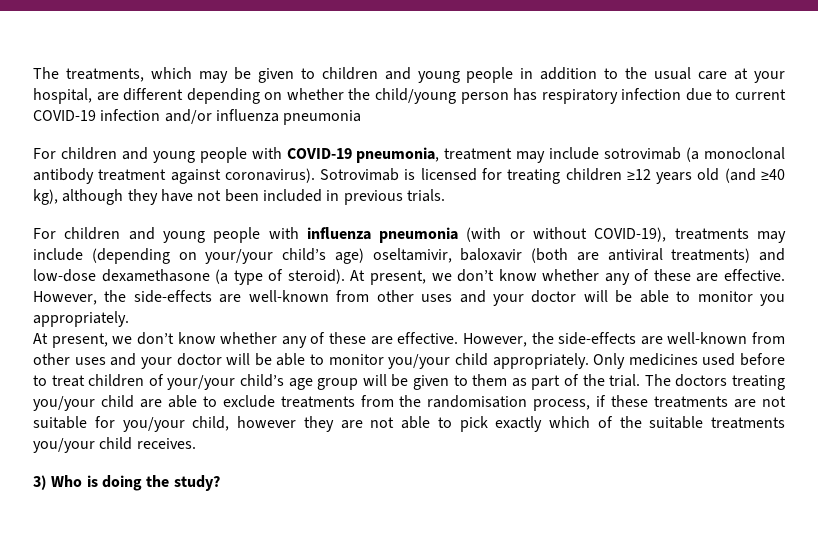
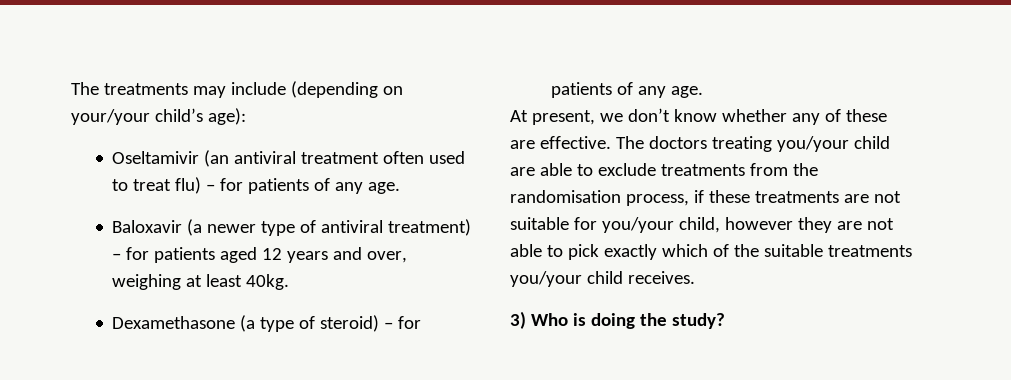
- The treatments, which may be given to children and young people in addition to the usual care at your hospital, are different depending on whether the child/young person has respiratory infection due to current COVID-19 infection and/or influenza pneumonia
- For children and young people with COVID-19 pneumonia, treatment may include sotrovimab (a monoclonal antibody treatment against coronavirus). Sotrovimab is licensed for treating children ≥12 years old (and ≥40 kg), although they have not been included in previous trials.
- For children and young people with influenza pneumonia (with or without COVID-19), treatments may include (depending on your/your child’s age) oseltamivir, baloxavir (both are antiviral treatments) and low-dose dexamethasone (a type of steroid). At present, we don’t know whether any of these are effective. However, the side-effects are well-known from other uses and your doctor will be able to monitor you appropriately.
+ The treatments may include (depending on your/your child’s age):
+ Oseltamivir (an antiviral treatment often used to treat flu) – for patients of any age.
+ Baloxavir (a newer type of antiviral treatment) – for patients aged 12 years and over, weighing at least 40kg.
+ Dexamethasone (a type of steroid) – for patients of any age.
- However, the side-effects are well-known from other uses and your doctor will be able to monitor you/your child appropriately. Only medicines used before to treat children of your/your child’s age group will be given to them as part of the trial.

